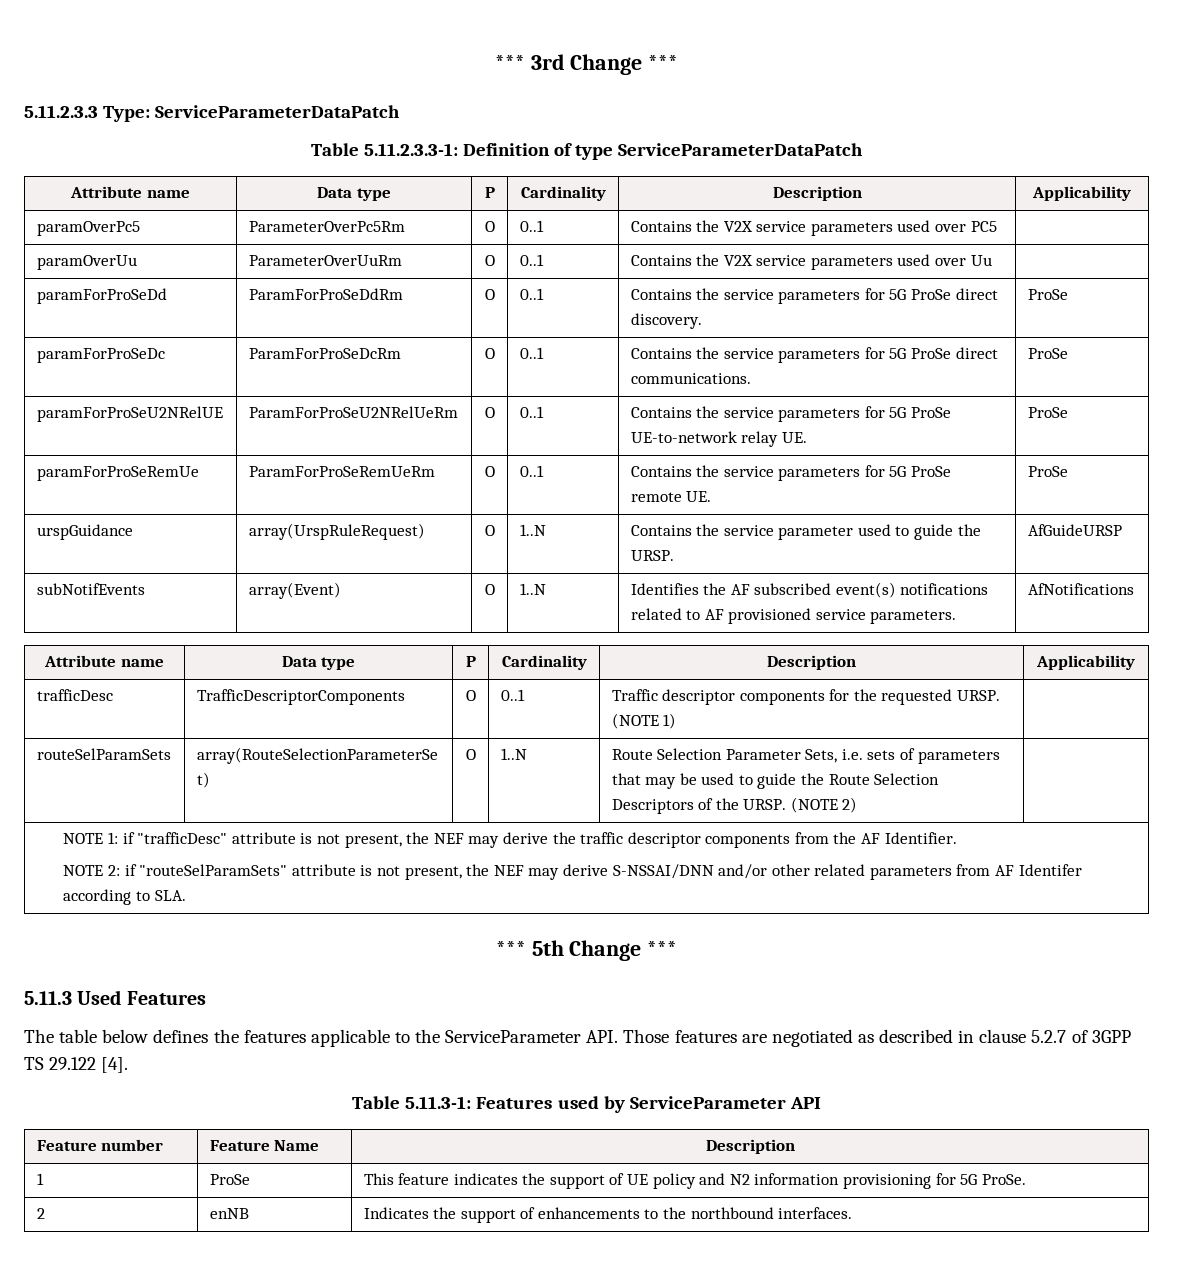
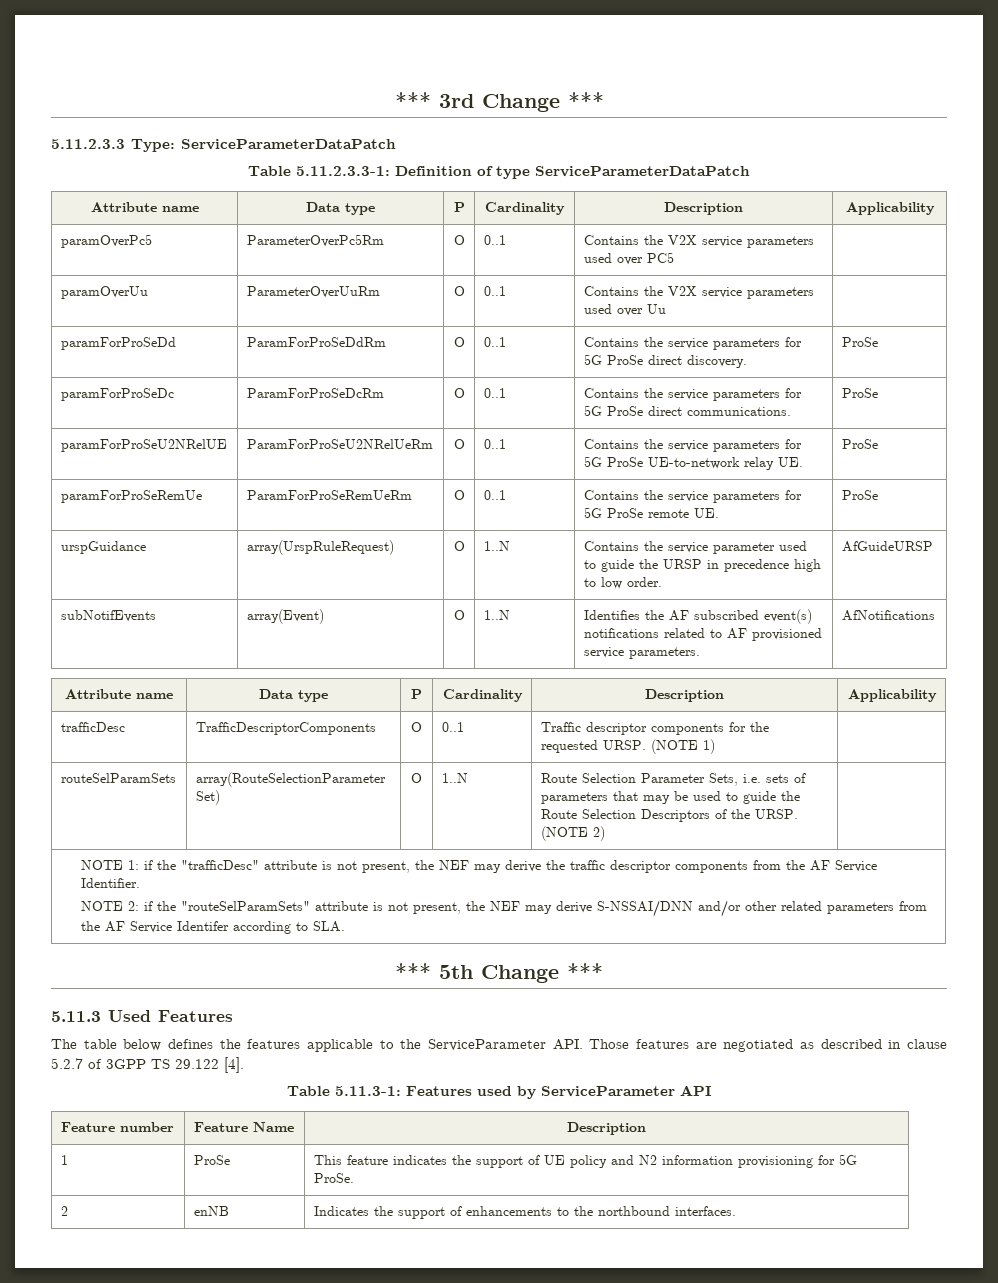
- urspGuidance | array(UrspRuleRequest) | O | 1..N | Contains the service parameter used to guide the URSP. | AfGuideURSP
+ urspGuidance | array(UrspRuleRequest) | O | 1..N | Contains the service parameter used to guide the URSP in precedence high to low order. | AfGuideURSP
- NOTE 1: if "trafficDesc" attribute is not present, the NEF may derive the traffic descriptor components from the AF Identifier.
+ NOTE 1: if the "trafficDesc" attribute is not present, the NEF may derive the traffic descriptor components from the AF Service Identifier.
- NOTE 2: if "routeSelParamSets" attribute is not present, the NEF may derive S-NSSAI/DNN and/or other related parameters from AF Identifer according to SLA.
+ NOTE 2: if the "routeSelParamSets" attribute is not present, the NEF may derive S-NSSAI/DNN and/or other related parameters from the AF Service Identifer according to SLA.

